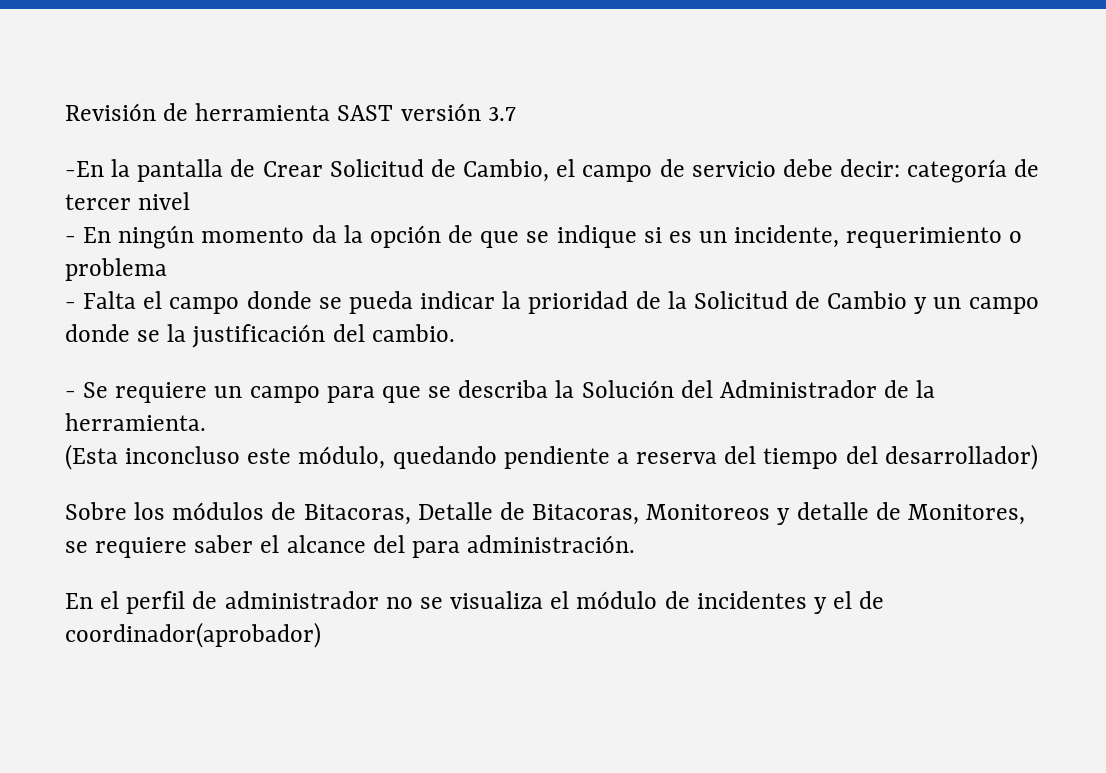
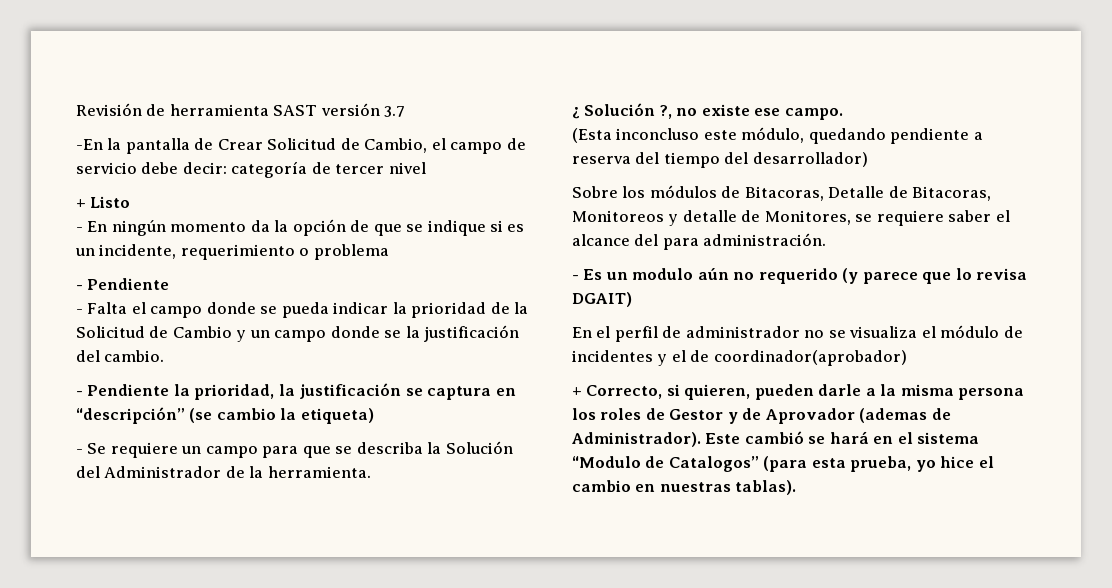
+ + Listo
  - En ningún momento da la opción de que se indique si es un incidente, requerimiento o problema
+ - Pendiente
+ - Pendiente la prioridad, la justificación se captura en “descripción” (se cambio la etiqueta)
+ ¿ Solución ?, no existe ese campo.
+ - Es un modulo aún no requerido (y parece que lo revisa DGAIT)
+ + Correcto, si quieren, pueden darle a la misma persona los roles de Gestor y de Aprovador (ademas de Administrador). Este cambió se hará en el sistema “Modulo de Catalogos” (para esta prueba, yo hice el cambio en nuestras tablas).

